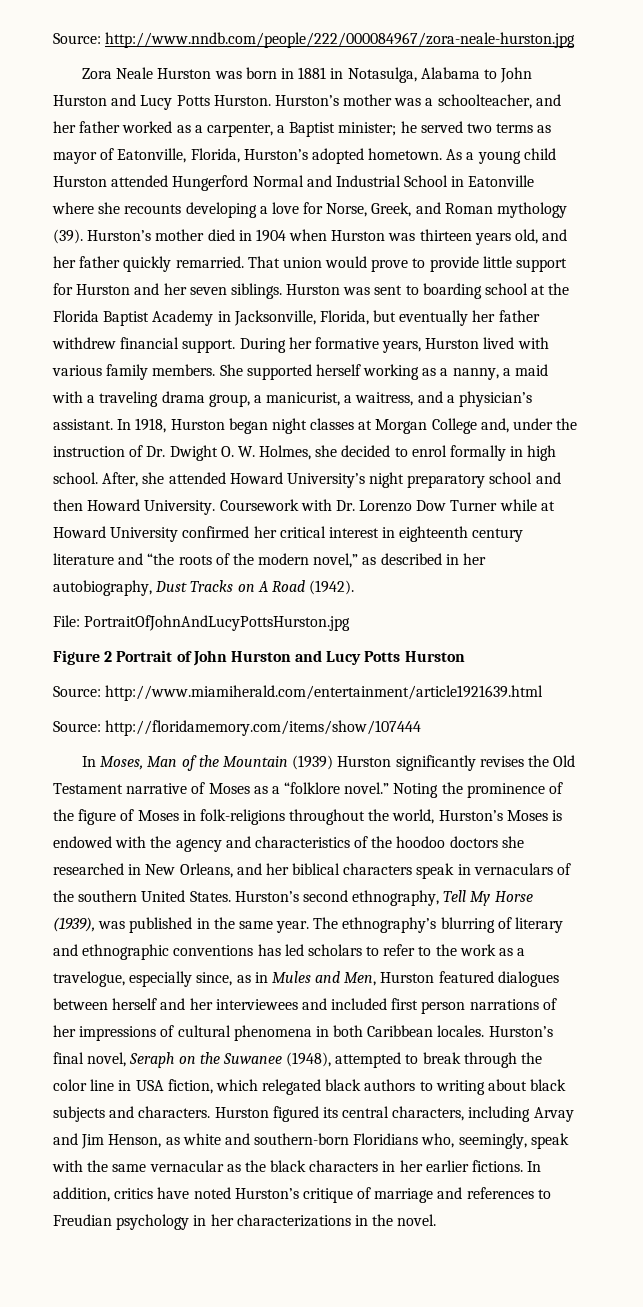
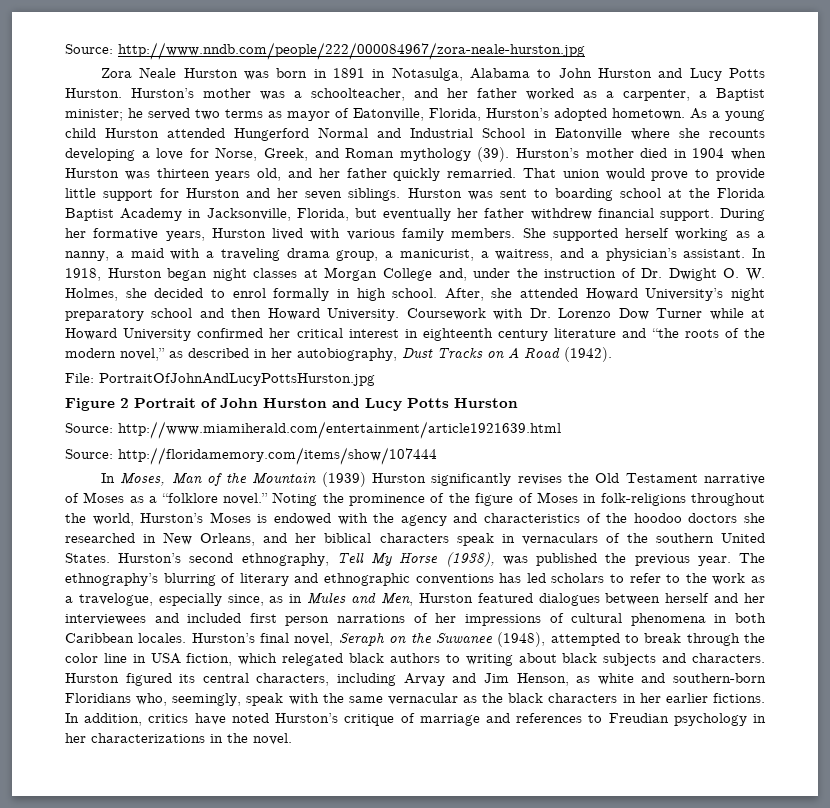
- Zora Neale Hurston was born in 1881 in Notasulga, Alabama to John Hurston and Lucy Potts Hurston.
+ Zora Neale Hurston was born in 1891 in Notasulga, Alabama to John Hurston and Lucy Potts Hurston.
- Hurston’s second ethnography, Tell My Horse (1939), was published in the same year.
+ Hurston’s second ethnography, Tell My Horse (1938), was published the previous year.

